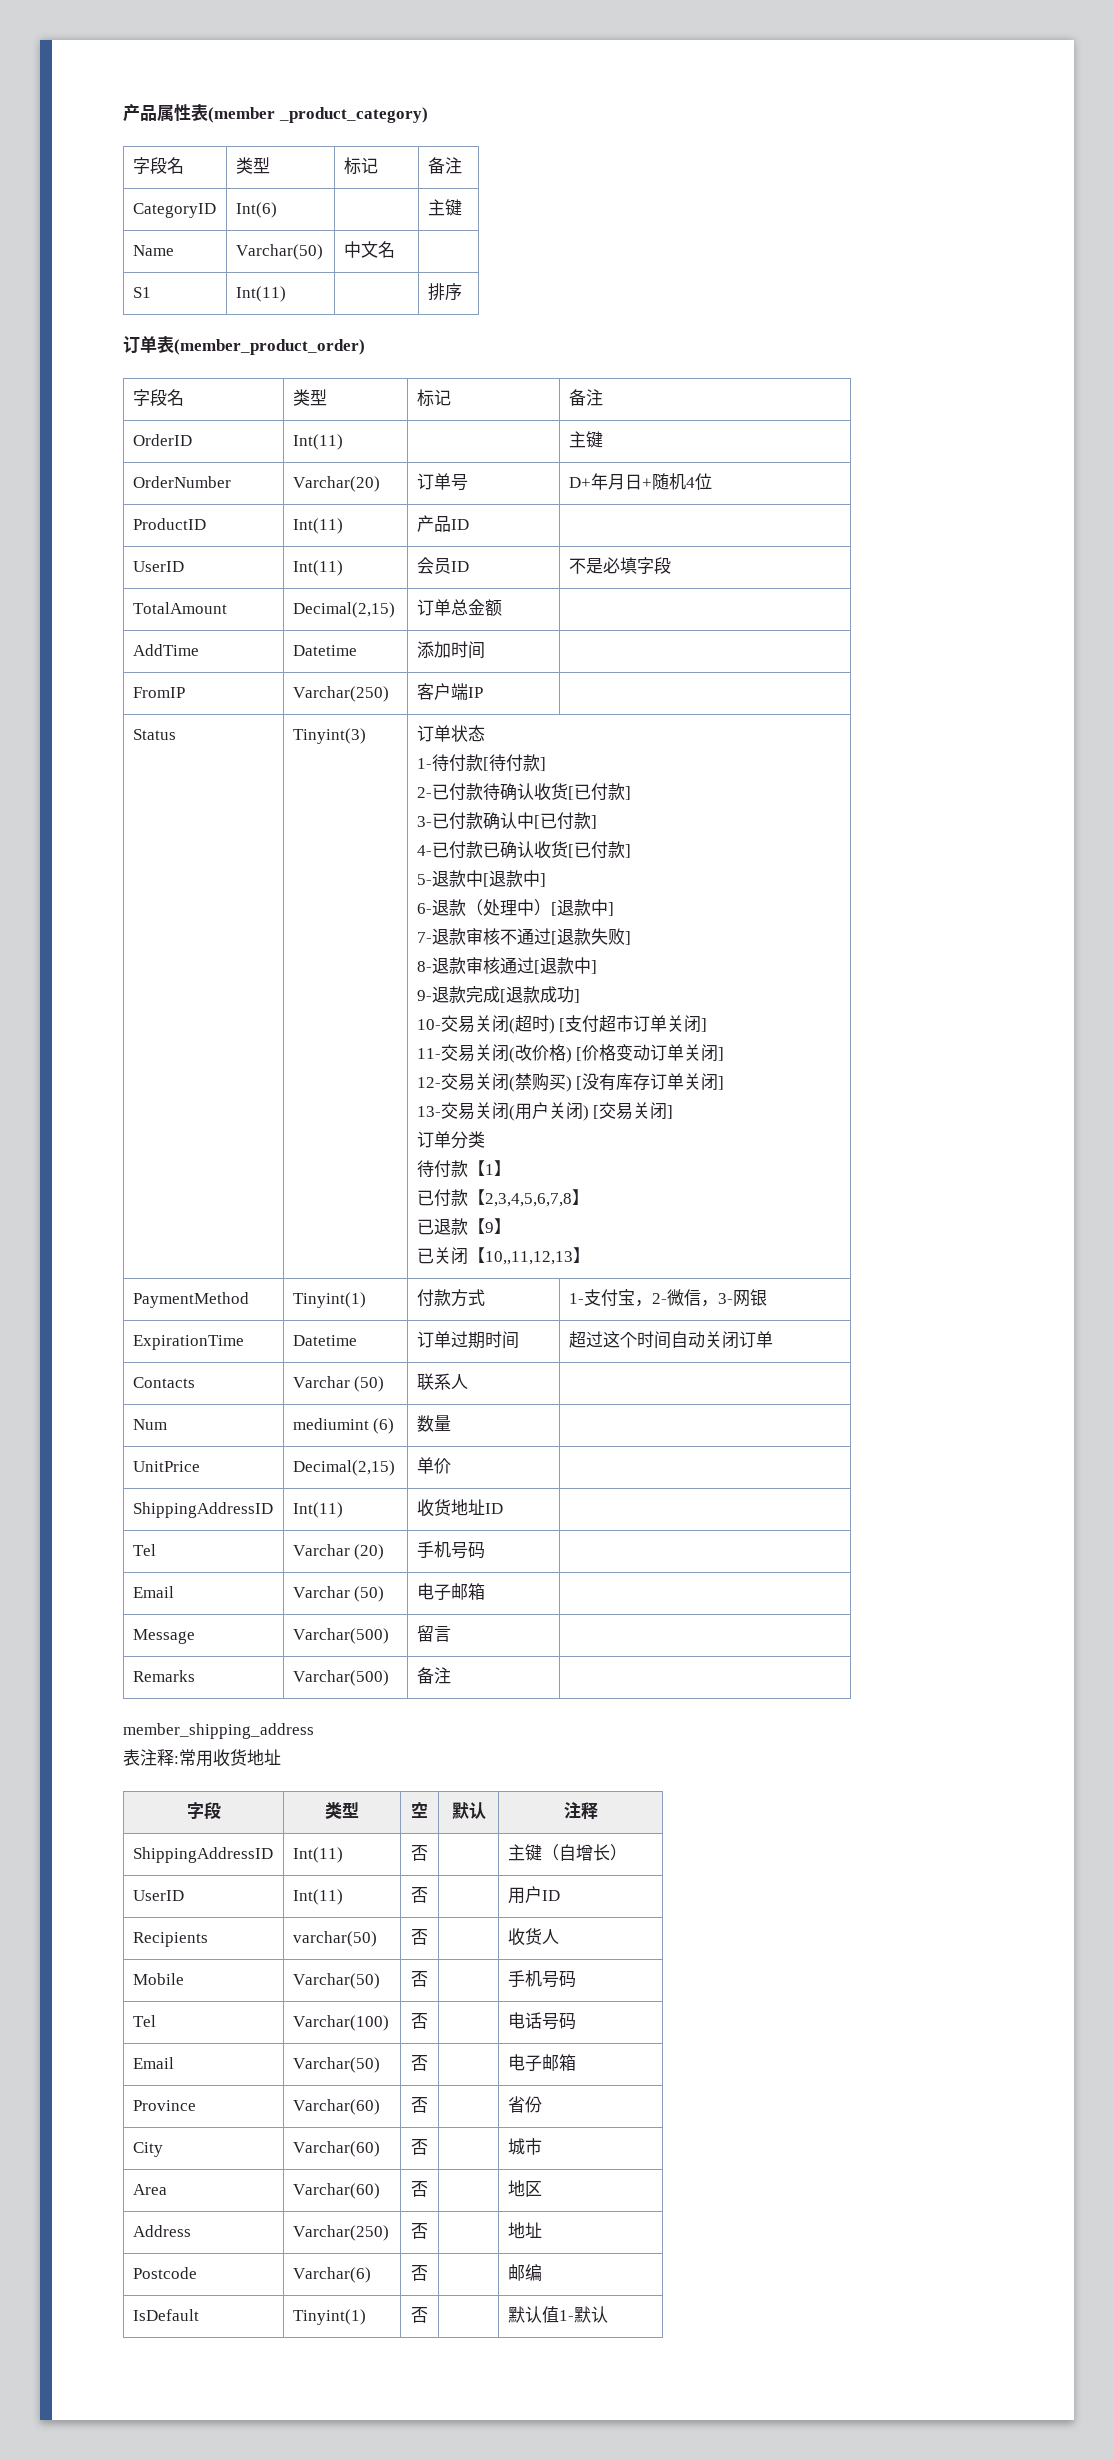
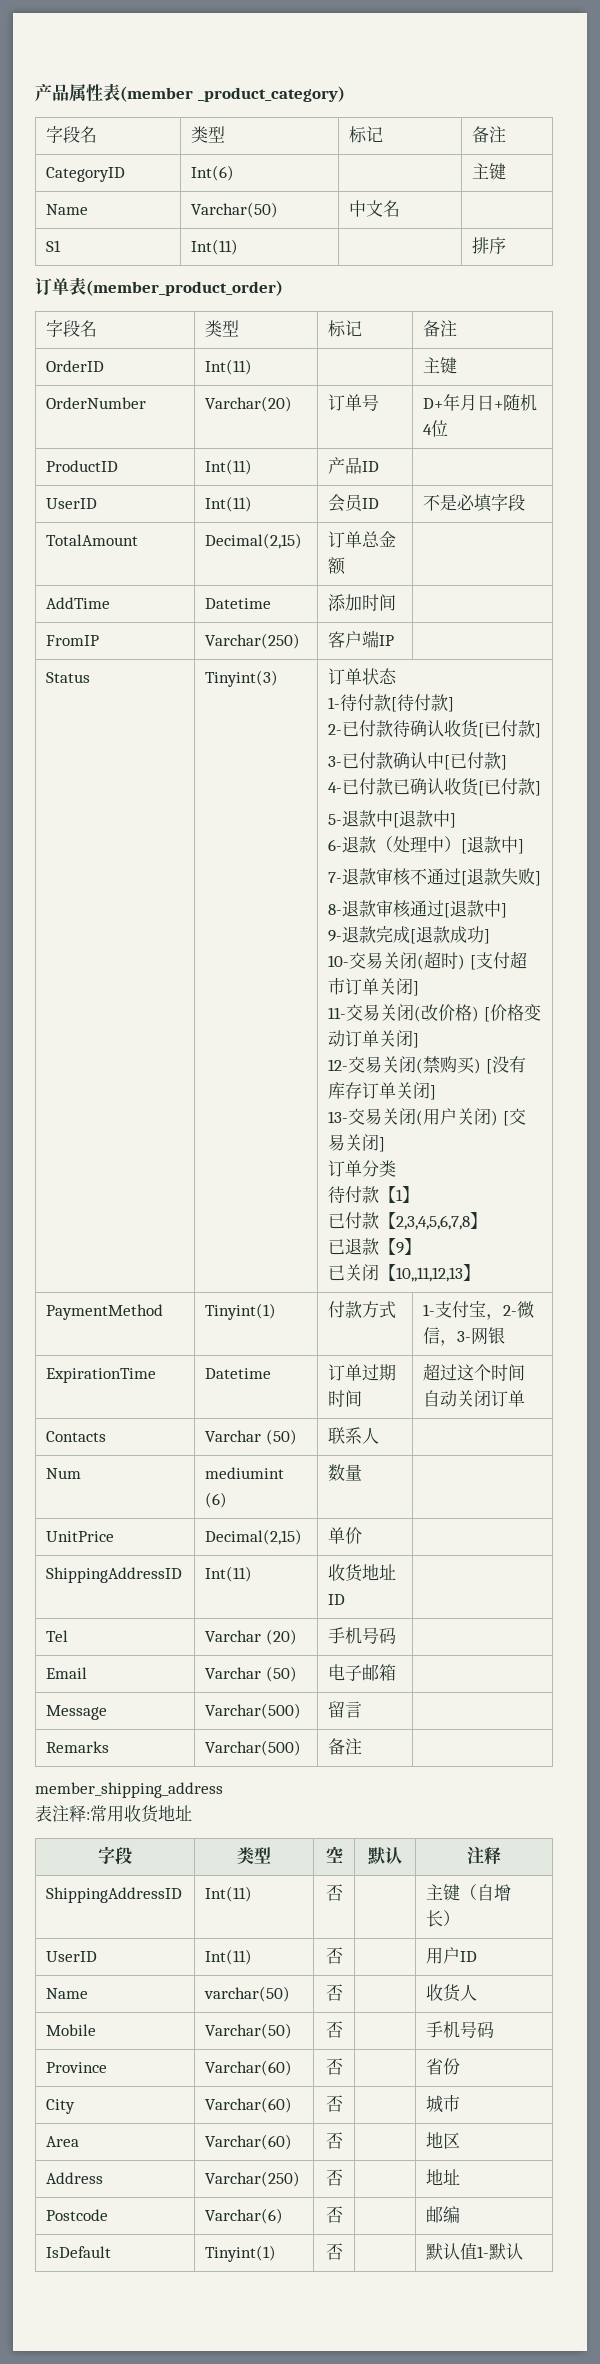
- Recipients | varchar(50) | 否 | | 收货人
+ Name | varchar(50) | 否 | | 收货人
- Tel | Varchar(100) | 否 | | 电话号码
- Email | Varchar(50) | 否 | | 电子邮箱

